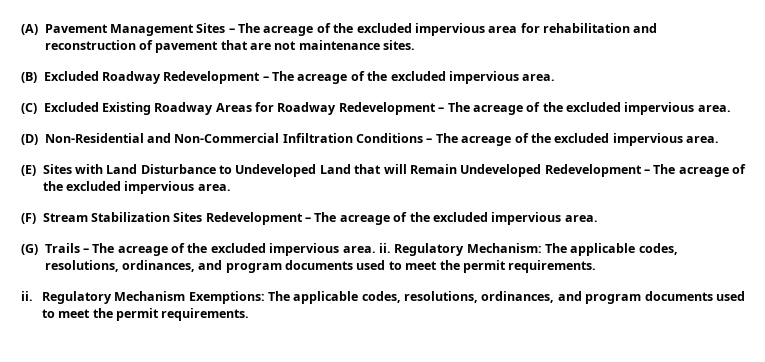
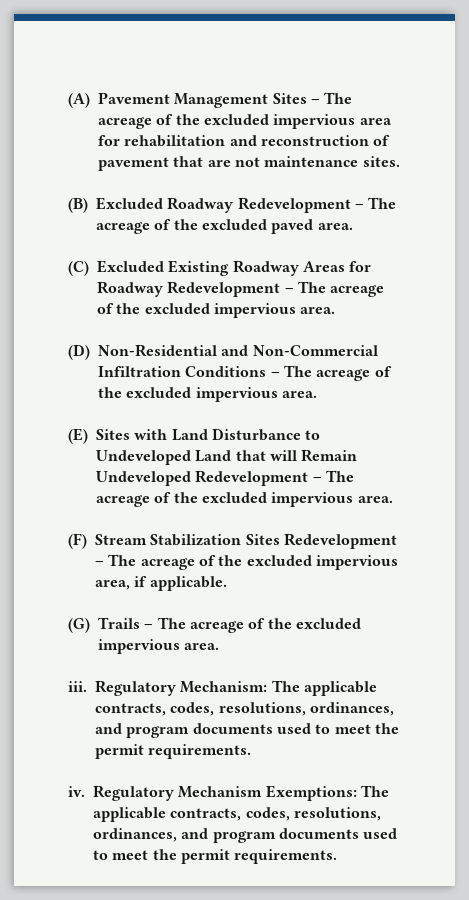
- (B) Excluded Roadway Redevelopment – The acreage of the excluded impervious area.
+ (B) Excluded Roadway Redevelopment – The acreage of the excluded paved area.
- (F) Stream Stabilization Sites Redevelopment – The acreage of the excluded impervious area.
+ (F) Stream Stabilization Sites Redevelopment – The acreage of the excluded impervious area, if applicable.
- (G) Trails – The acreage of the excluded impervious area. ii.
+ (G) Trails – The acreage of the excluded impervious area.
+ iii.
- Regulatory Mechanism: The applicable codes, resolutions, ordinances, and program documents used to meet the permit requirements.
- ii.
+ Regulatory Mechanism: The applicable contracts, codes, resolutions, ordinances, and program documents used to meet the permit requirements.
+ iv.
- Regulatory Mechanism Exemptions: The applicable codes, resolutions, ordinances, and program documents used to meet the permit requirements.
+ Regulatory Mechanism Exemptions: The applicable contracts, codes, resolutions, ordinances, and program documents used to meet the permit requirements.

